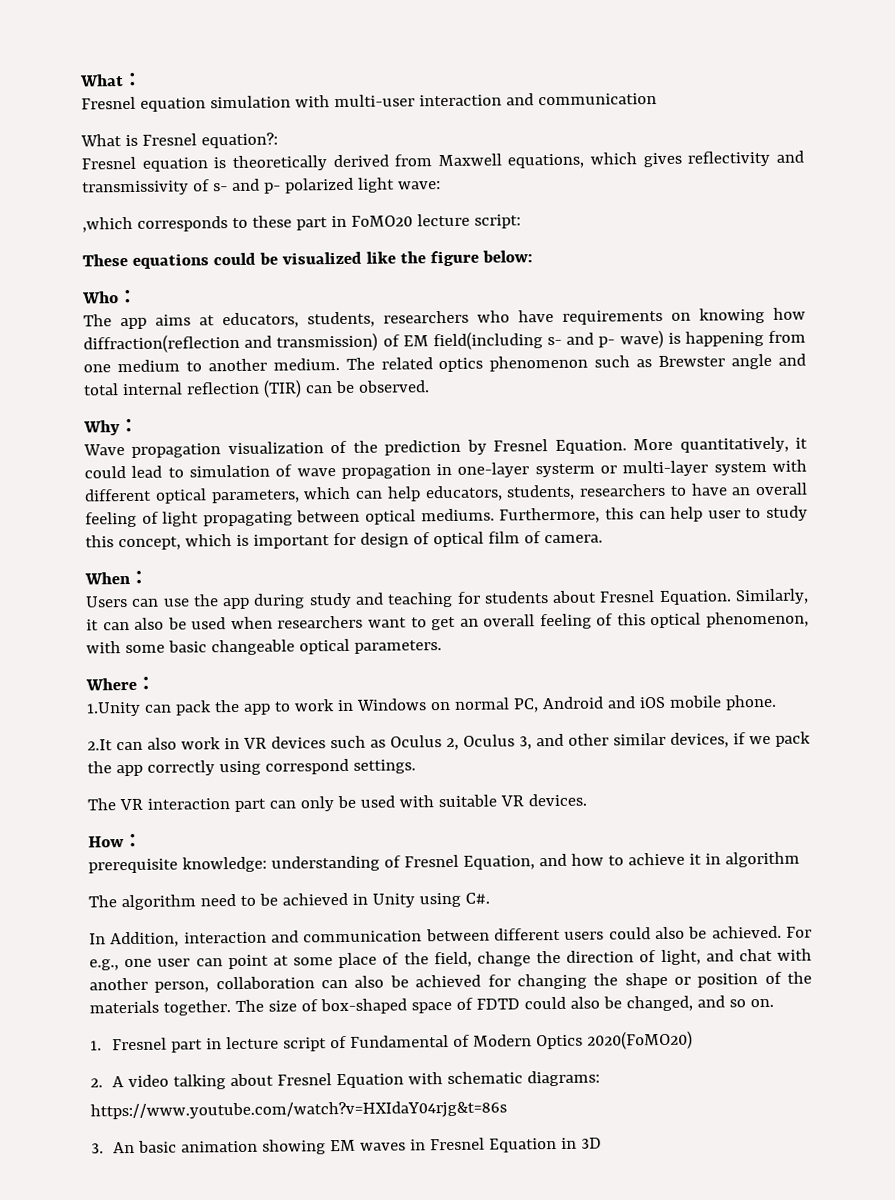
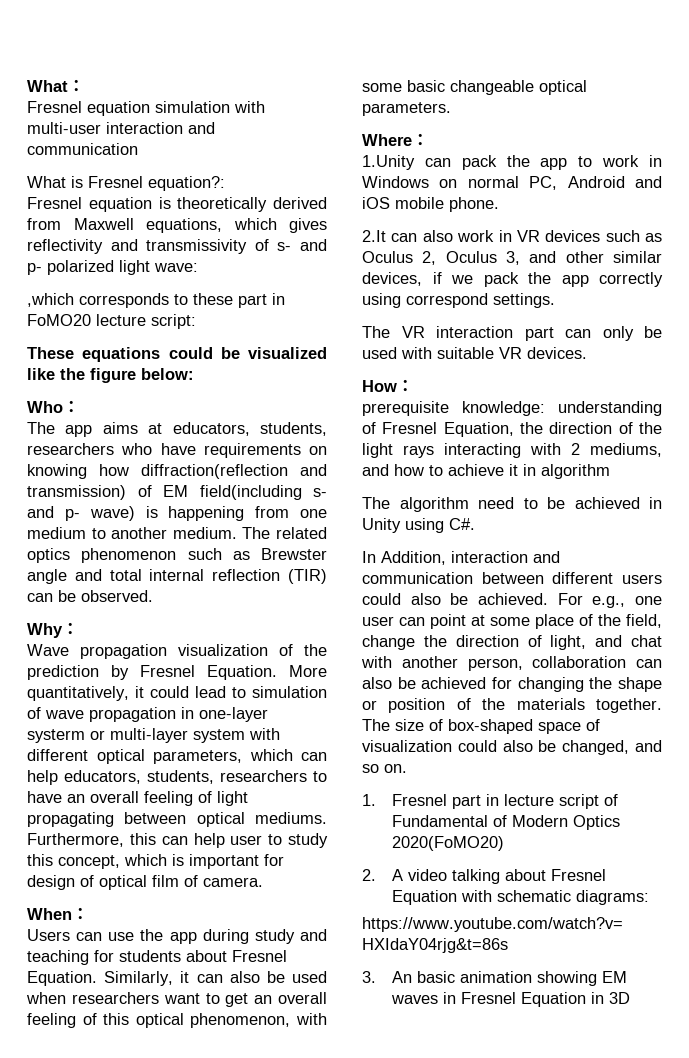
- prerequisite knowledge: understanding of Fresnel Equation, and how to achieve it in algorithm
+ prerequisite knowledge: understanding of Fresnel Equation, the direction of the light rays interacting with 2 mediums, and how to achieve it in algorithm
- The size of box-shaped space of FDTD could also be changed, and so on.
+ The size of box-shaped space of visualization could also be changed, and so on.

